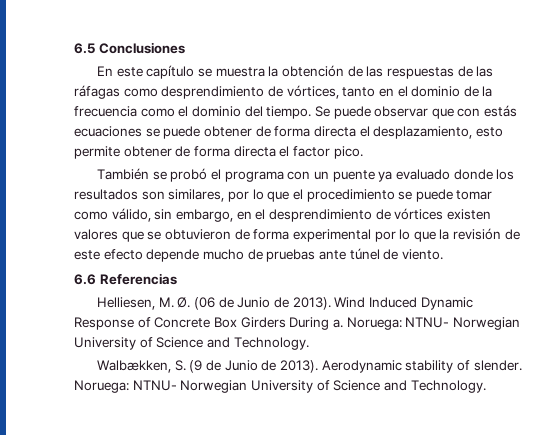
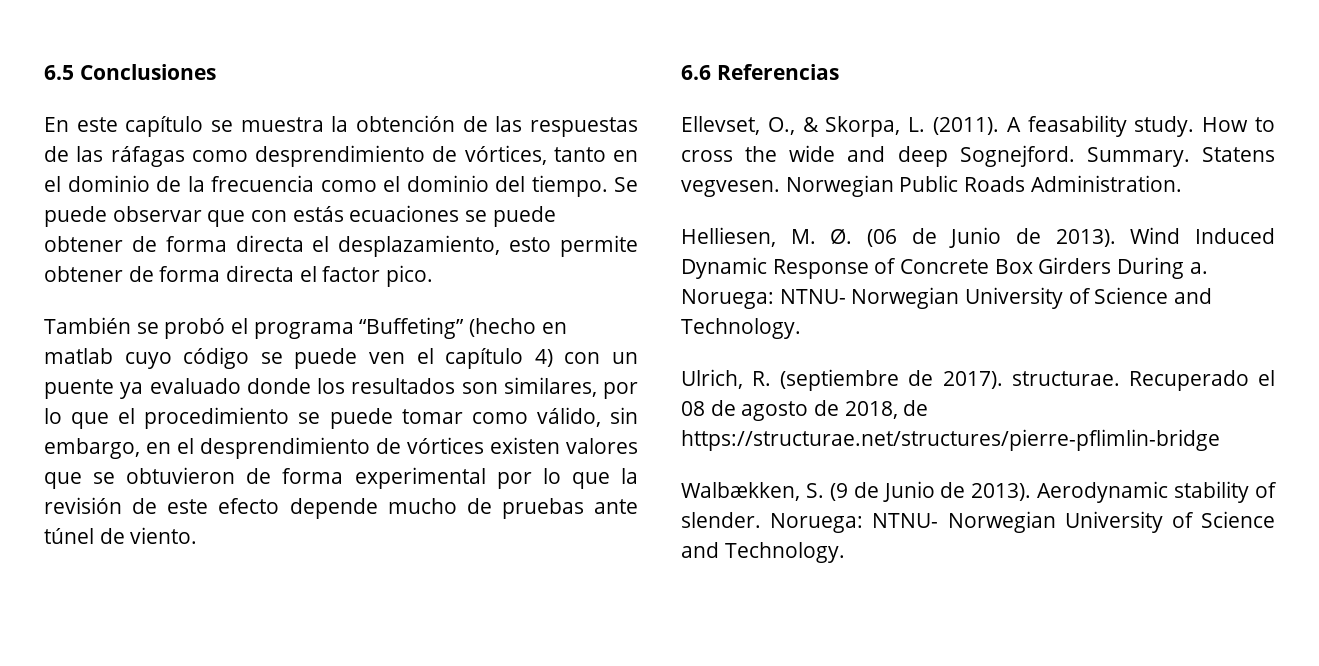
- También se probó el programa con un puente ya evaluado donde los resultados son similares, por lo que el procedimiento se puede tomar como válido, sin embargo, en el desprendimiento de vórtices existen valores que se obtuvieron de forma experimental por lo que la revisión de este efecto depende mucho de pruebas ante túnel de viento.
+ También se probó el programa “Buffeting” (hecho en matlab cuyo código se puede ven el capítulo 4) con un puente ya evaluado donde los resultados son similares, por lo que el procedimiento se puede tomar como válido, sin embargo, en el desprendimiento de vórtices existen valores que se obtuvieron de forma experimental por lo que la revisión de este efecto depende mucho de pruebas ante túnel de viento.
+ Ellevset, O., & Skorpa, L. (2011). A feasability study. How to cross the wide and deep Sognejford. Summary. Statens vegvesen. Norwegian Public Roads Administration.
+ Ulrich, R. (septiembre de 2017). structurae. Recuperado el 08 de agosto de 2018, de https://structurae.net/structures/pierre-pflimlin-bridge

